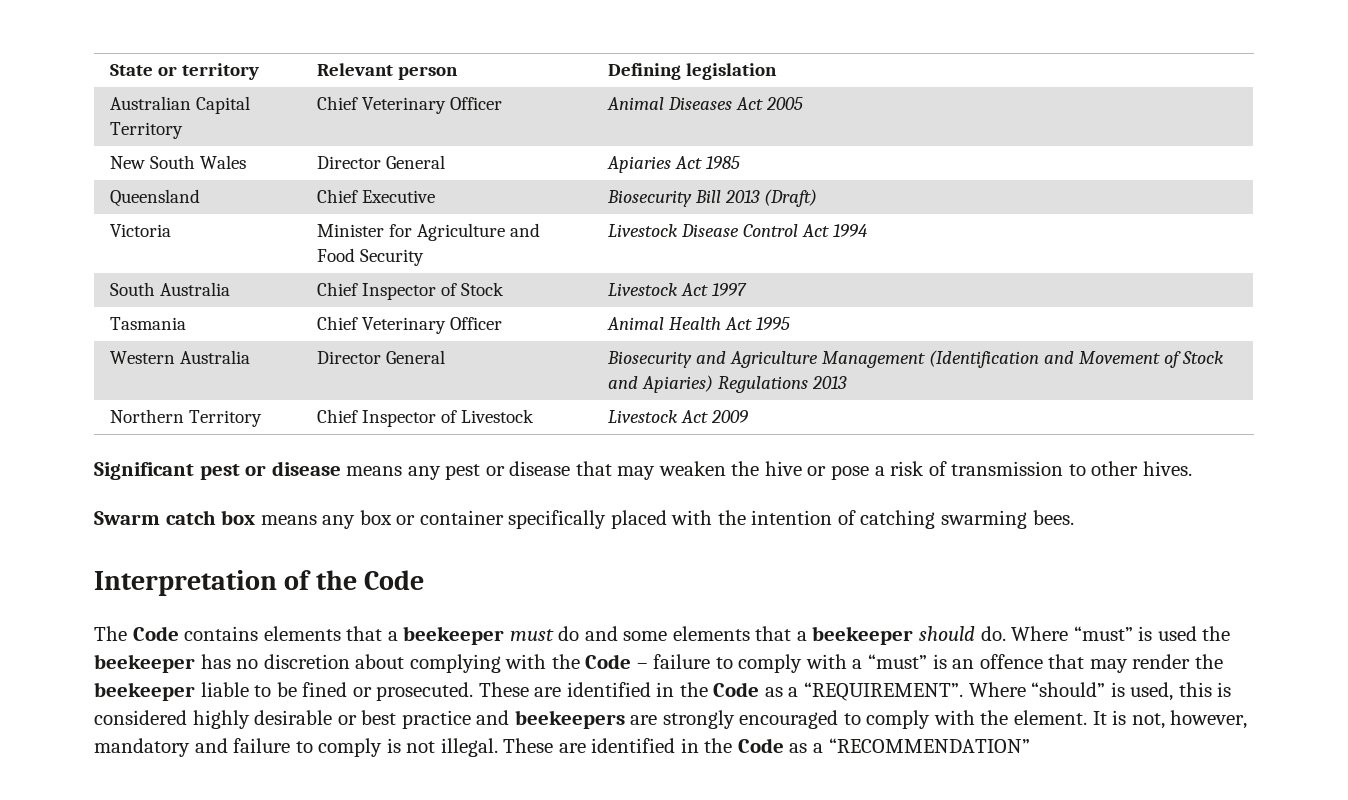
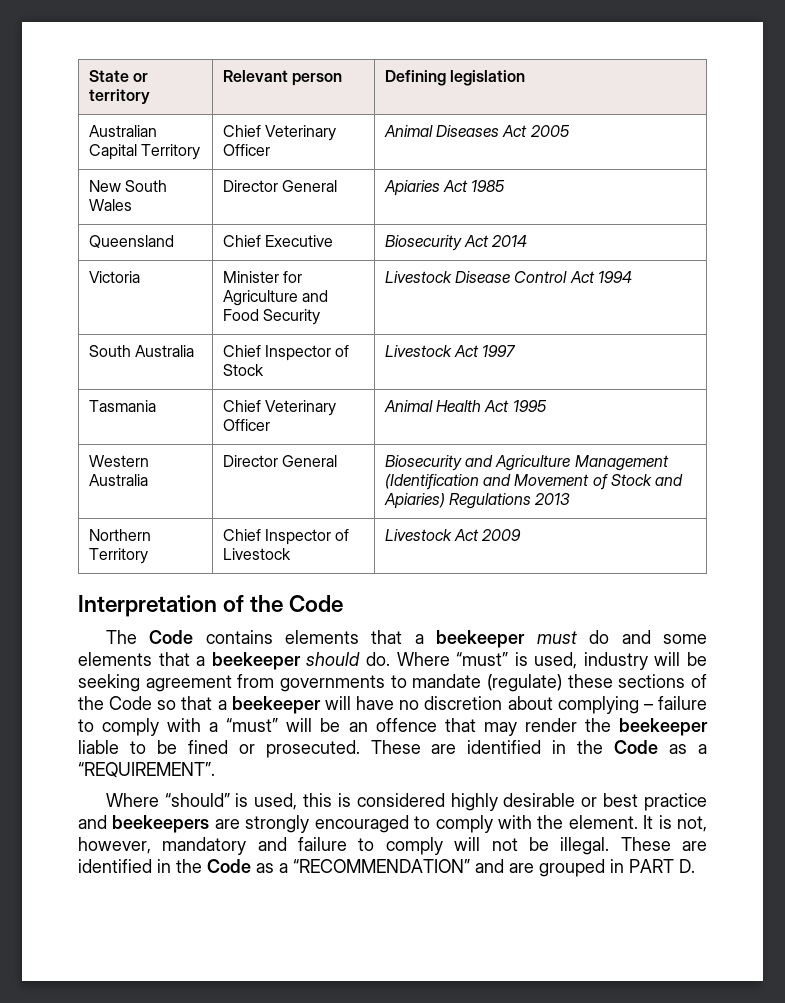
- Queensland | Chief Executive | Biosecurity Bill 2013 (Draft)
+ Queensland | Chief Executive | Biosecurity Act 2014
- Significant pest or disease means any pest or disease that may weaken the hive or pose a risk of transmission to other hives.
- Swarm catch box means any box or container specifically placed with the intention of catching swarming bees.
- Where “must” is used the beekeeper has no discretion about complying with the Code – failure to comply with a “must” is an offence that may render the beekeeper liable to be fined or prosecuted.
+ Where “must” is used, industry will be seeking agreement from governments to mandate (regulate) these sections of the Code so that a beekeeper will have no discretion about complying – failure to comply with a “must” will be an offence that may render the beekeeper liable to be fined or prosecuted.
- These are identified in the Code as a “REQUIREMENT”. Where “should” is used, this is considered highly desirable or best practice and beekeepers are strongly encouraged to comply with the element.
+ These are identified in the Code as a “REQUIREMENT”.
+ Where “should” is used, this is considered highly desirable or best practice and beekeepers are strongly encouraged to comply with the element.
- It is not, however, mandatory and failure to comply is not illegal.
+ It is not, however, mandatory and failure to comply will not be illegal.
- These are identified in the Code as a “RECOMMENDATION”
+ These are identified in the Code as a “RECOMMENDATION” and are grouped in PART D.

